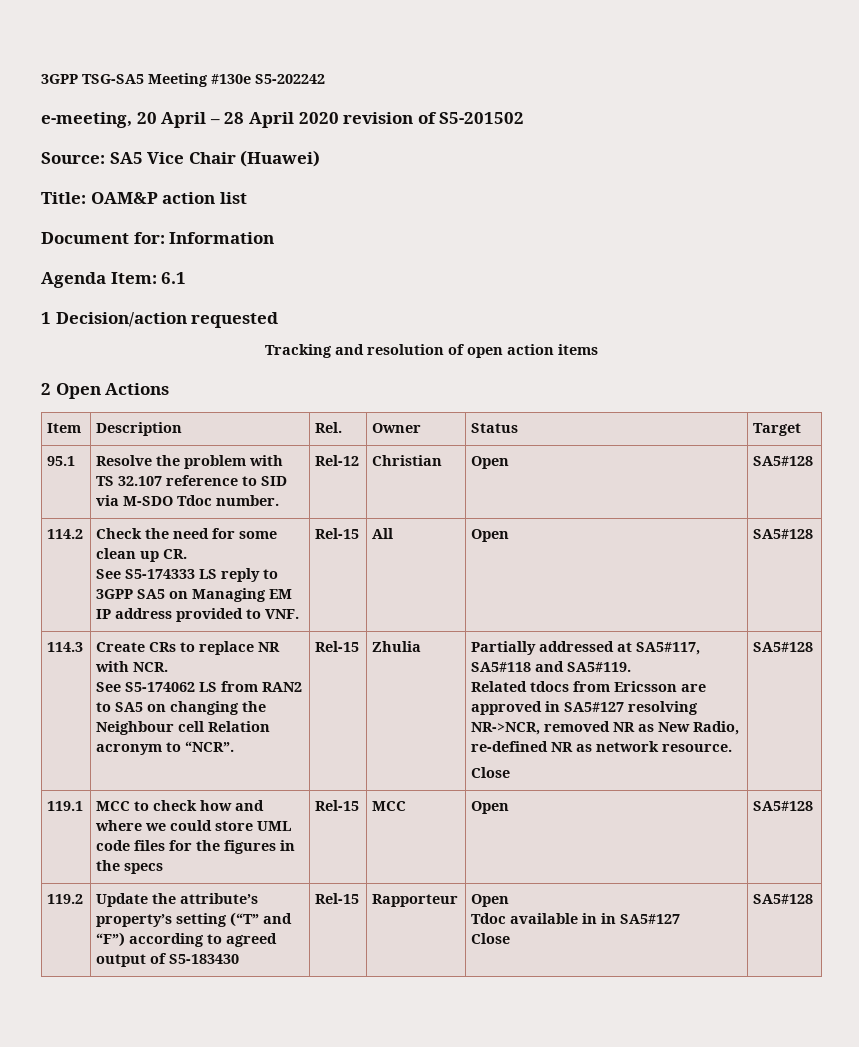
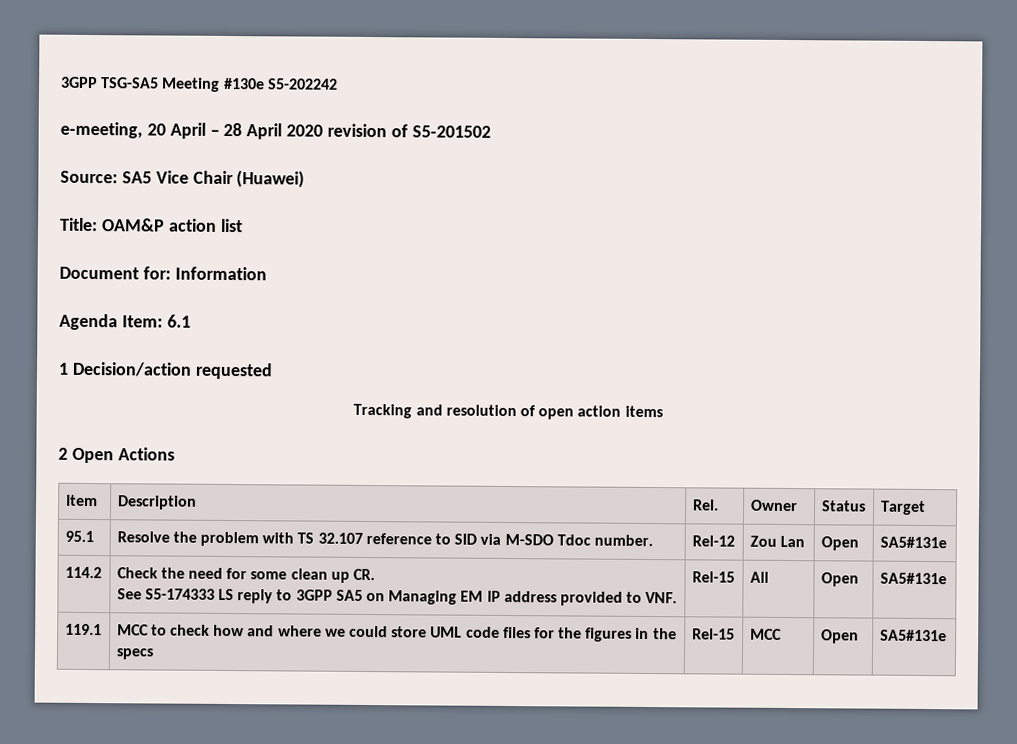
- 95.1 | Resolve the problem with TS 32.107 reference to SID via M-SDO Tdoc number. | Rel-12 | Christian | Open | SA5#128
+ 95.1 | Resolve the problem with TS 32.107 reference to SID via M-SDO Tdoc number. | Rel-12 | Zou Lan | Open | SA5#131e
  114.2 | Check the need for some clean up CR.
- See S5-174333 LS reply to 3GPP SA5 on Managing EM IP address provided to VNF. | Rel-15 | All | Open | SA5#128
- 114.3 | Create CRs to replace NR with NCR.
- See S5-174062 LS from RAN2 to SA5 on changing the Neighbour cell Relation acronym to “NCR”. | Rel-15 | Zhulia | Partially addressed at SA5#117, SA5#118 and SA5#119.
- Related tdocs from Ericsson are approved in SA5#127 resolving NR->NCR, removed NR as New Radio, re-defined NR as network resource.
- Close | SA5#128
+ See S5-174333 LS reply to 3GPP SA5 on Managing EM IP address provided to VNF. | Rel-15 | All | Open | SA5#131e
- 119.1 | MCC to check how and where we could store UML code files for the figures in the specs | Rel-15 | MCC | Open | SA5#128
- 119.2 | Update the attribute’s property’s setting (“T” and “F”) according to agreed output of S5-183430 | Rel-15 | Rapporteur | Open
- Tdoc available in in SA5#127
- Close | SA5#128
+ 119.1 | MCC to check how and where we could store UML code files for the figures in the specs | Rel-15 | MCC | Open | SA5#131e

